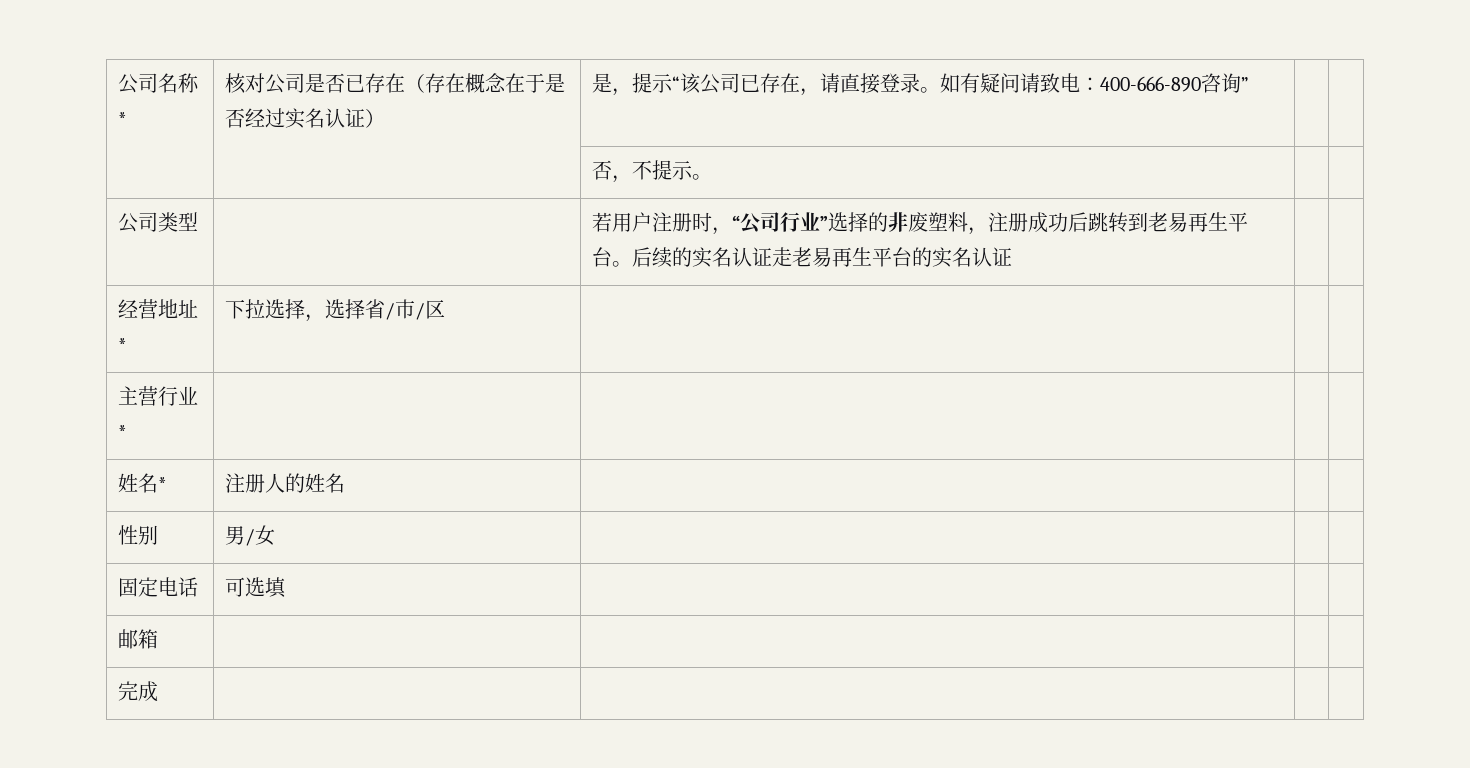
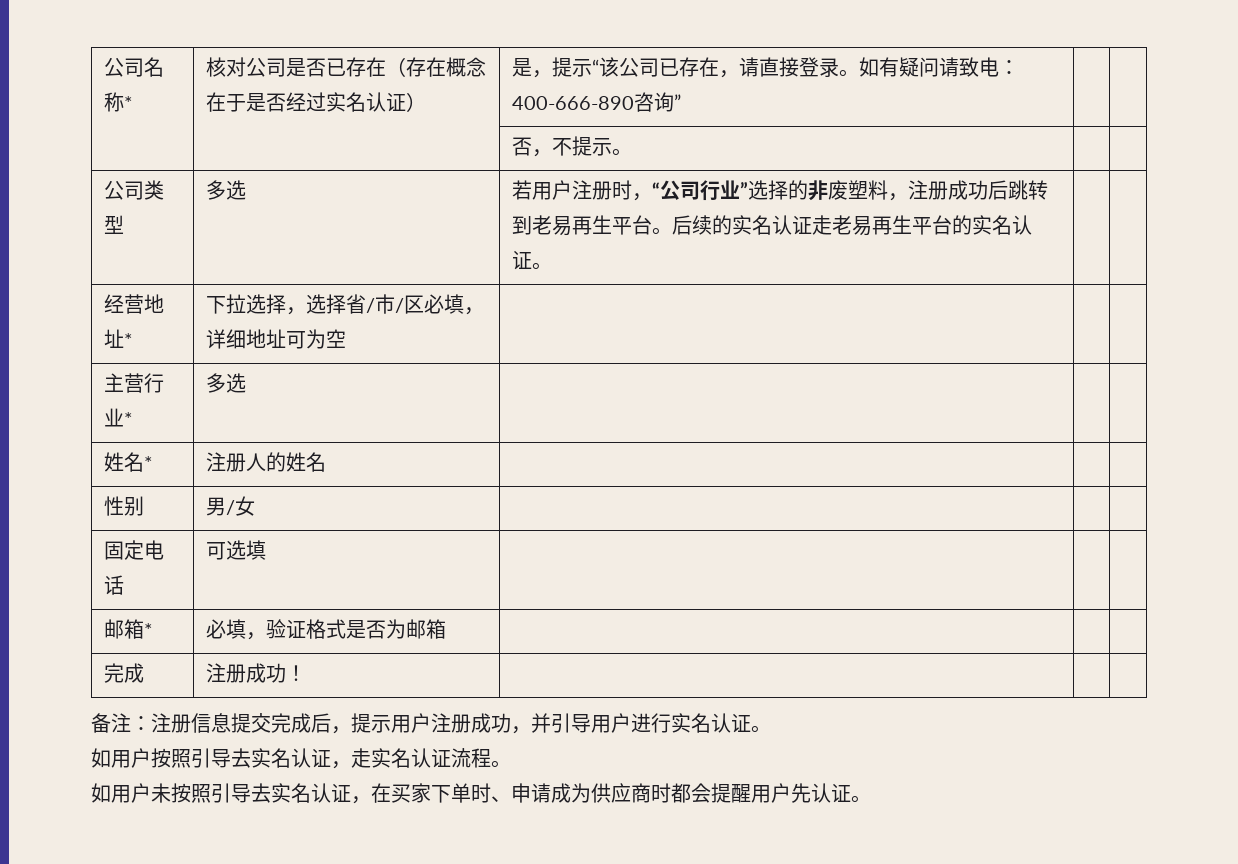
- 公司类型 | | 若用户注册时，“公司行业”选择的非废塑料，注册成功后跳转到老易再生平台。后续的实名认证走老易再生平台的实名认证 | |
+ 公司类型 | 多选 | 若用户注册时，“公司行业”选择的非废塑料，注册成功后跳转到老易再生平台。后续的实名认证走老易再生平台的实名认证。 | |
- 经营地址* | 下拉选择，选择省/市/区 | | |
+ 经营地址* | 下拉选择，选择省/市/区必填，详细地址可为空 | | |
- 主营行业* | | | |
+ 主营行业* | 多选 | | |
- 邮箱 | | | |
- 完成 | | | |
+ 邮箱* | 必填，验证格式是否为邮箱 | | |
+ 完成 | 注册成功！ | | |
+ 备注：注册信息提交完成后，提示用户注册成功，并引导用户进行实名认证。
+ 如用户按照引导去实名认证，走实名认证流程。
+ 如用户未按照引导去实名认证，在买家下单时、申请成为供应商时都会提醒用户先认证。

